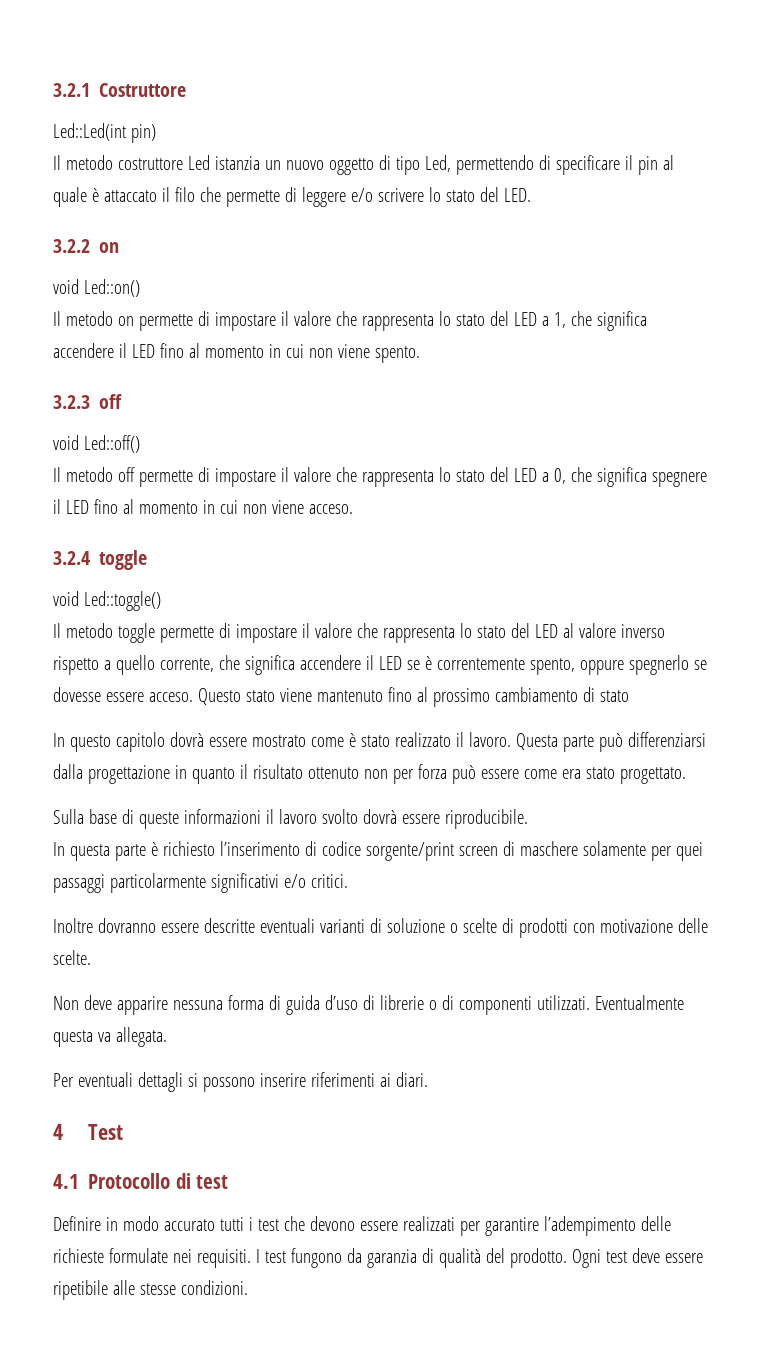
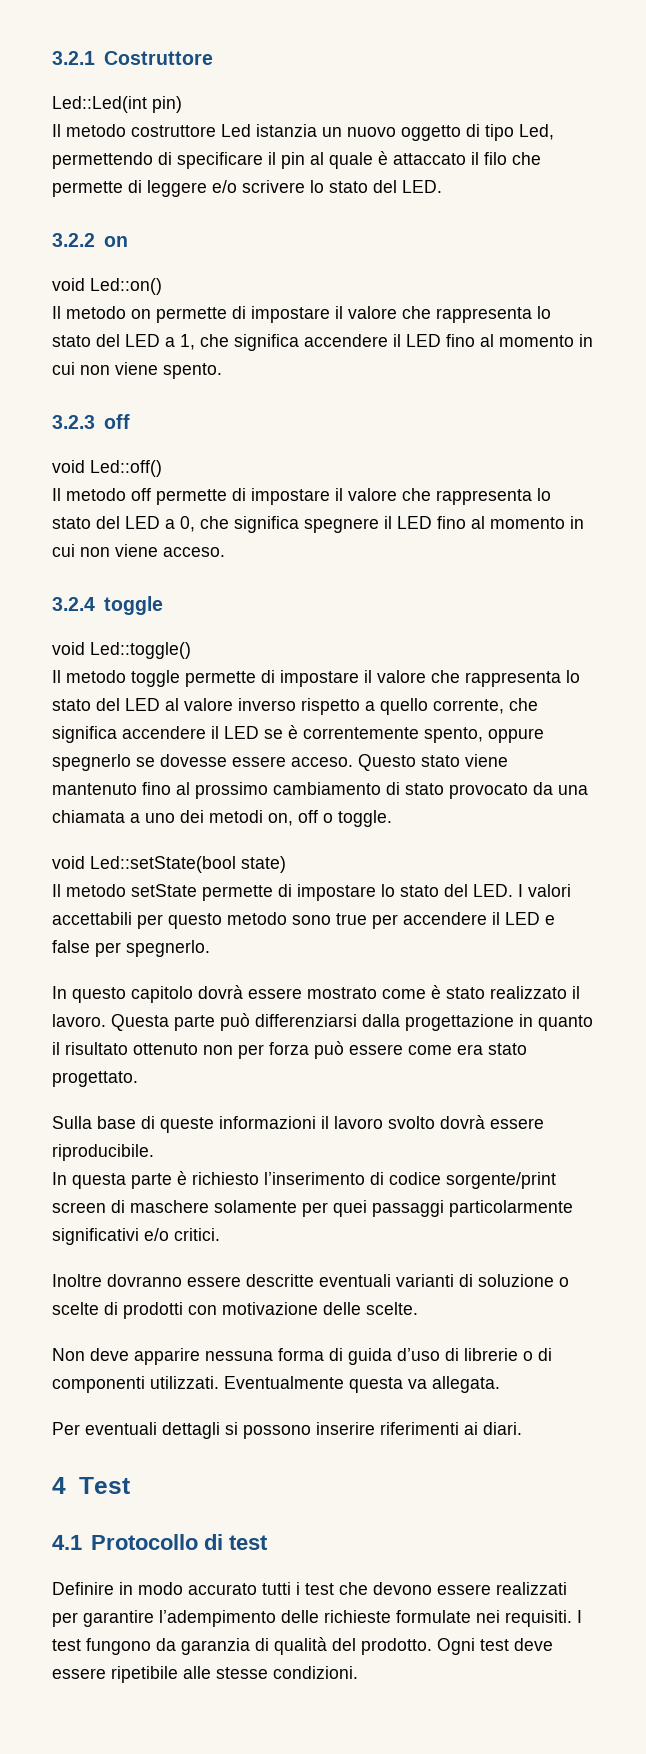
- Questo stato viene mantenuto fino al prossimo cambiamento di stato
+ Questo stato viene mantenuto fino al prossimo cambiamento di stato provocato da una chiamata a uno dei metodi on, off o toggle.
+ void Led::setState(bool state)
+ Il metodo setState permette di impostare lo stato del LED. I valori accettabili per questo metodo sono true per accendere il LED e false per spegnerlo.

